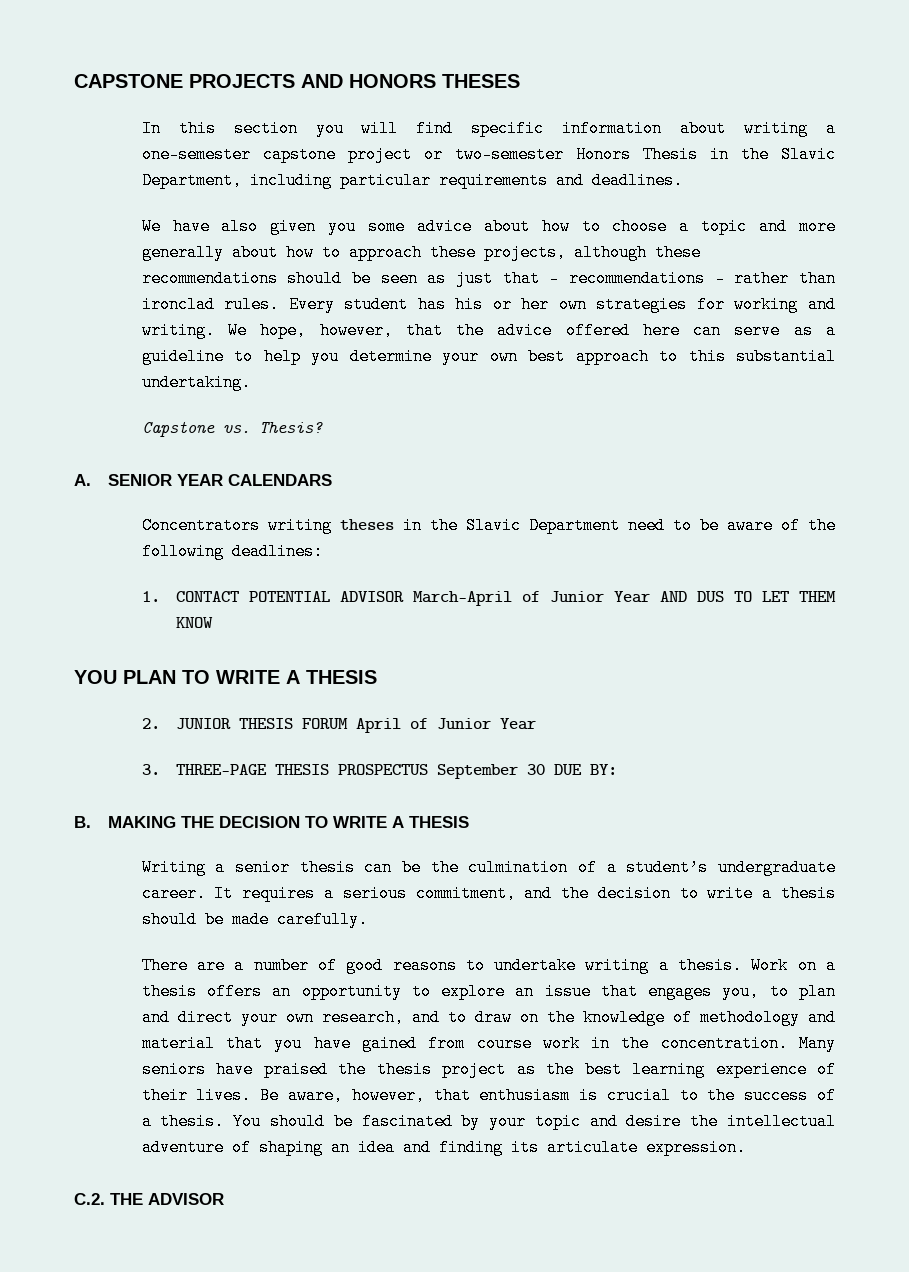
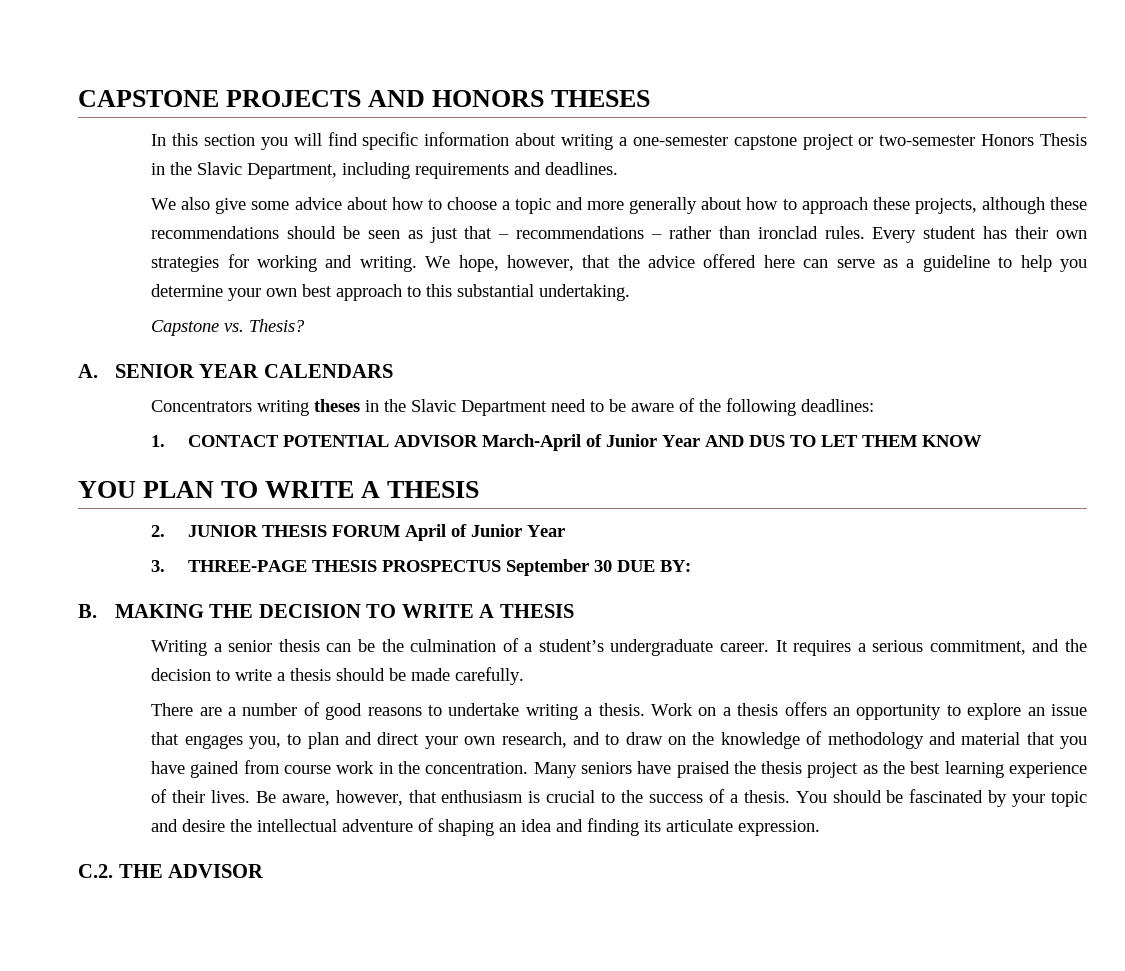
- In this section you will find specific information about writing a one-semester capstone project or two-semester Honors Thesis in the Slavic Department, including particular requirements and deadlines.
+ In this section you will find specific information about writing a one-semester capstone project or two-semester Honors Thesis in the Slavic Department, including requirements and deadlines.
- We have also given you some advice about how to choose a topic and more generally about how to approach these projects, although these recommendations should be seen as just that – recommendations – rather than ironclad rules.
+ We also give some advice about how to choose a topic and more generally about how to approach these projects, although these recommendations should be seen as just that – recommendations – rather than ironclad rules.
- Every student has his or her own strategies for working and writing.
+ Every student has their own strategies for working and writing.

